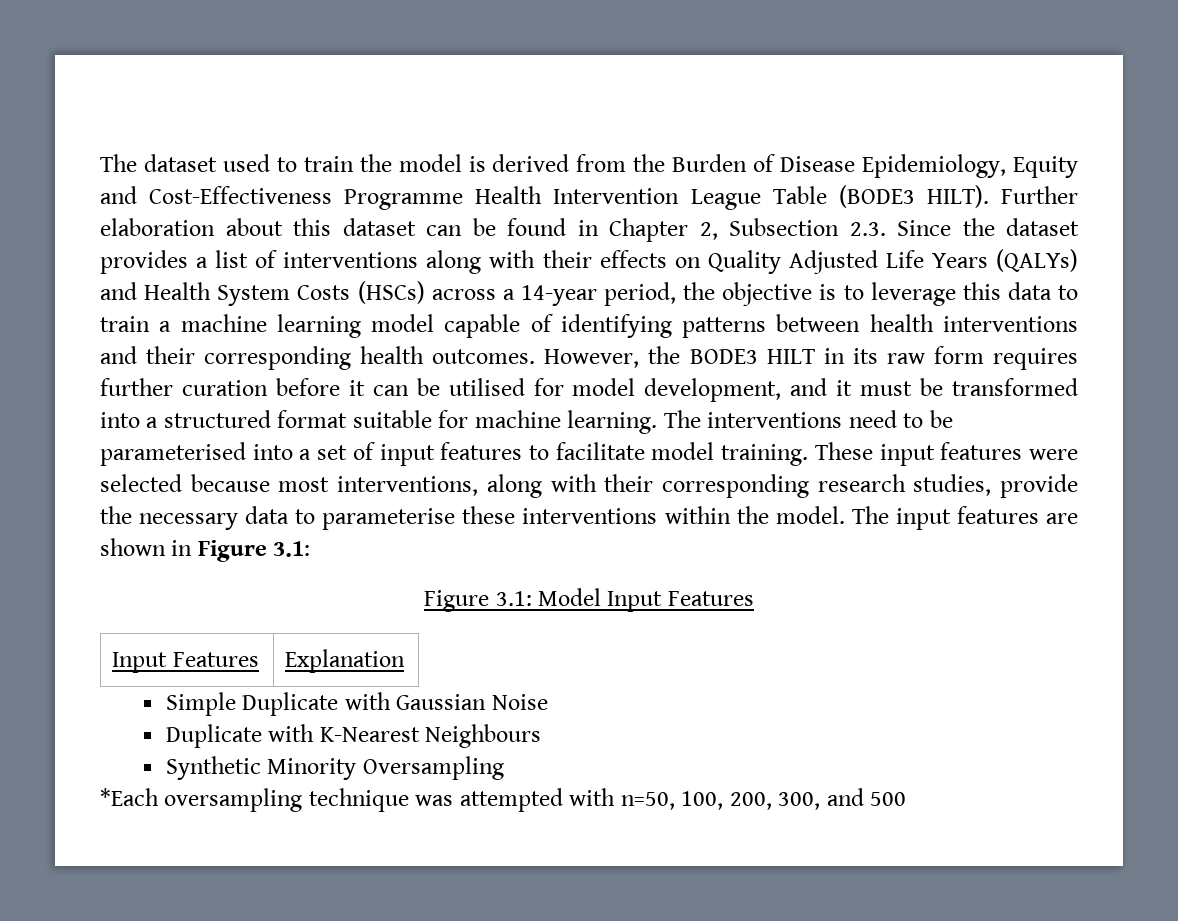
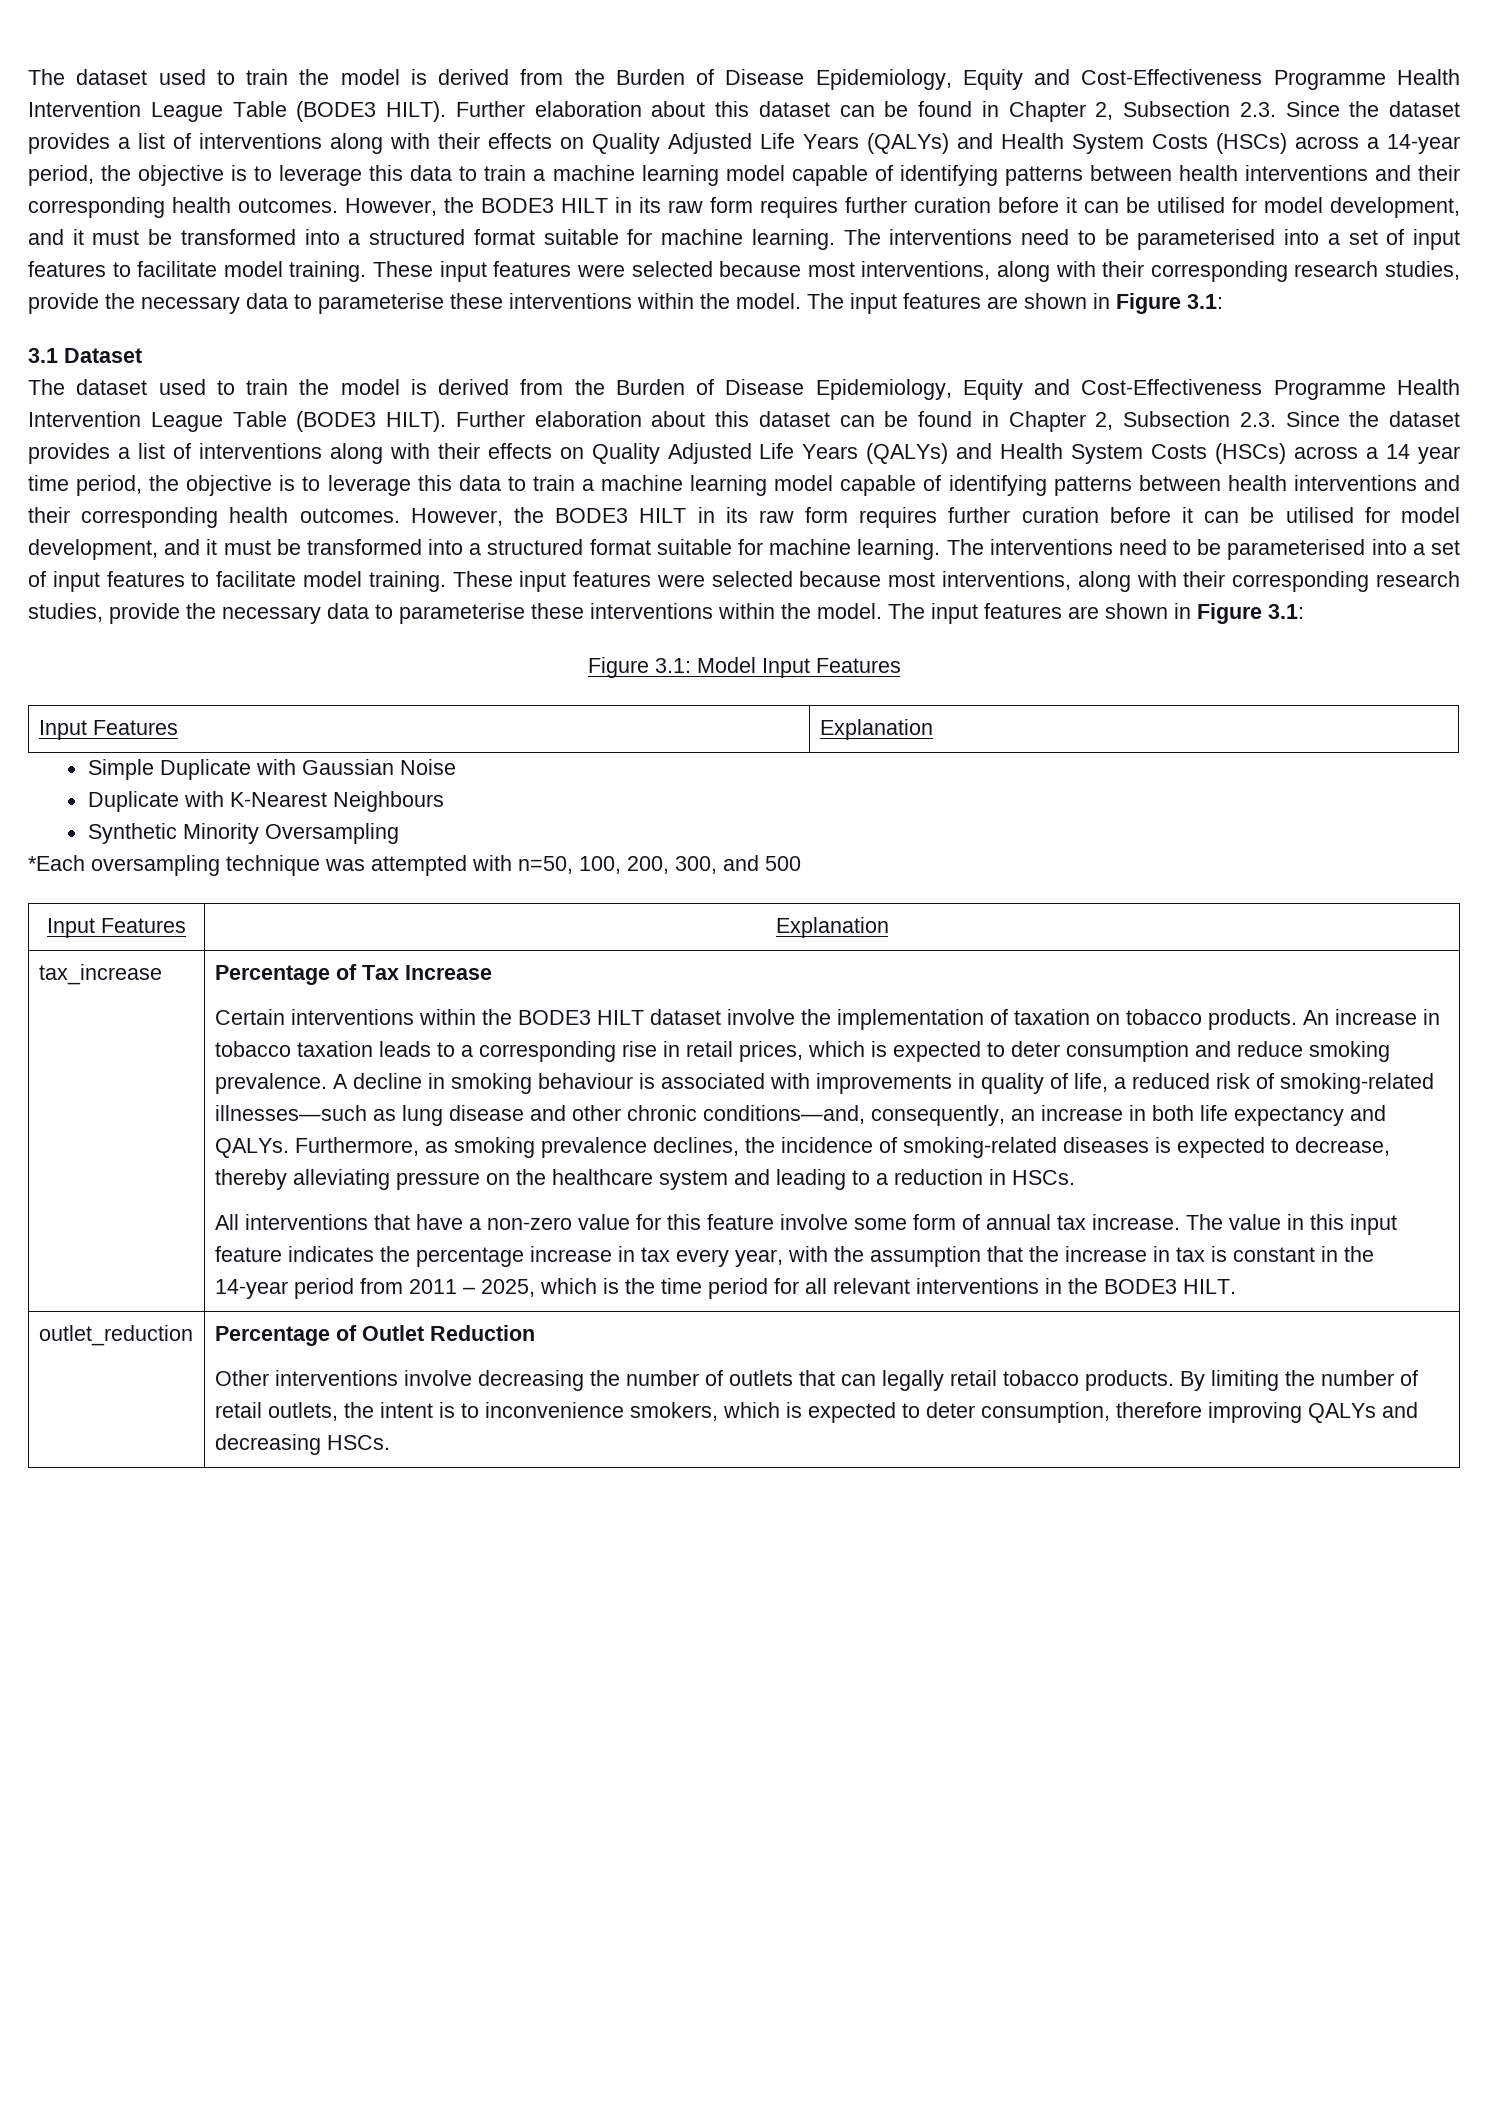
+ 3.1 Dataset
+ The dataset used to train the model is derived from the Burden of Disease Epidemiology, Equity and Cost-Effectiveness Programme Health Intervention League Table (BODE3 HILT). Further elaboration about this dataset can be found in Chapter 2, Subsection 2.3. Since the dataset provides a list of interventions along with their effects on Quality Adjusted Life Years (QALYs) and Health System Costs (HSCs) across a 14 year time period, the objective is to leverage this data to train a machine learning model capable of identifying patterns between health interventions and their corresponding health outcomes. However, the BODE3 HILT in its raw form requires further curation before it can be utilised for model development, and it must be transformed into a structured format suitable for machine learning. The interventions need to be parameterised into a set of input features to facilitate model training. These input features were selected because most interventions, along with their corresponding research studies, provide the necessary data to parameterise these interventions within the model. The input features are shown in Figure 3.1:
  *Each oversampling technique was attempted with n=50, 100, 200, 300, and 500
+ Input Features | Explanation
+ tax_increase | Percentage of Tax Increase
+ Certain interventions within the BODE3 HILT dataset involve the implementation of taxation on tobacco products. An increase in tobacco taxation leads to a corresponding rise in retail prices, which is expected to deter consumption and reduce smoking prevalence. A decline in smoking behaviour is associated with improvements in quality of life, a reduced risk of smoking-related illnesses—such as lung disease and other chronic conditions—and, consequently, an increase in both life expectancy and QALYs. Furthermore, as smoking prevalence declines, the incidence of smoking-related diseases is expected to decrease, thereby alleviating pressure on the healthcare system and leading to a reduction in HSCs.
+ All interventions that have a non-zero value for this feature involve some form of annual tax increase. The value in this input feature indicates the percentage increase in tax every year, with the assumption that the increase in tax is constant in the 14-year period from 2011 – 2025, which is the time period for all relevant interventions in the BODE3 HILT.
+ outlet_reduction | Percentage of Outlet Reduction
+ Other interventions involve decreasing the number of outlets that can legally retail tobacco products. By limiting the number of retail outlets, the intent is to inconvenience smokers, which is expected to deter consumption, therefore improving QALYs and decreasing HSCs.

